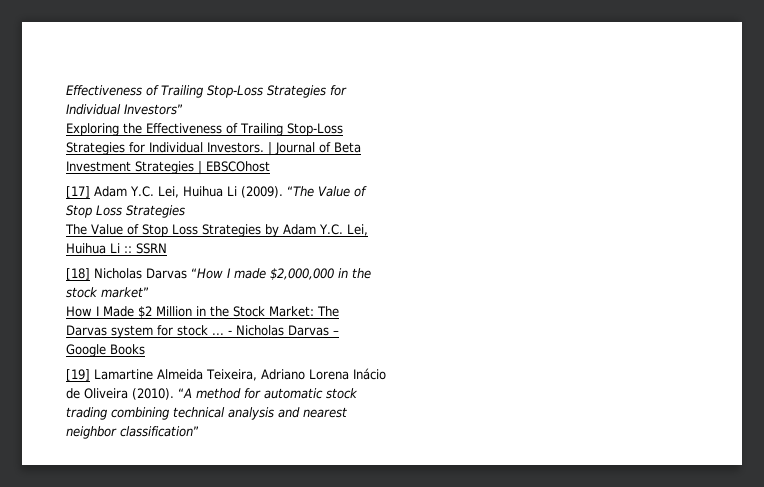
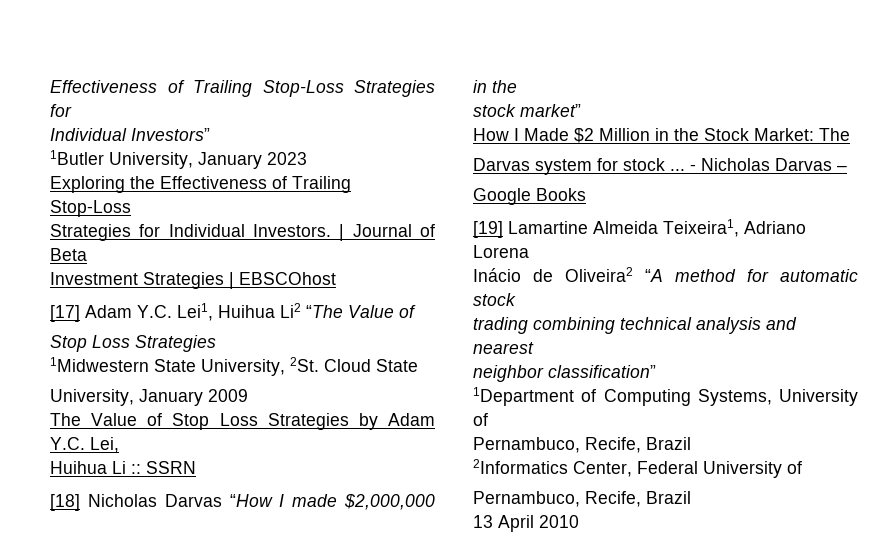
+ 1Butler University, January 2023
- [17] Adam Y.C. Lei, Huihua Li (2009). “The Value of
+ [17] Adam Y.C. Lei1, Huihua Li2 “The Value of
+ 1Midwestern State University, 2St. Cloud State
+ University, January 2009
- [19] Lamartine Almeida Teixeira, Adriano Lorena Inácio
- de Oliveira (2010). “A method for automatic stock
+ [19] Lamartine Almeida Teixeira1, Adriano Lorena
+ Inácio de Oliveira2 “A method for automatic stock
+ 1Department of Computing Systems, University of
+ Pernambuco, Recife, Brazil
+ 2Informatics Center, Federal University of
+ Pernambuco, Recife, Brazil
+ 13 April 2010

